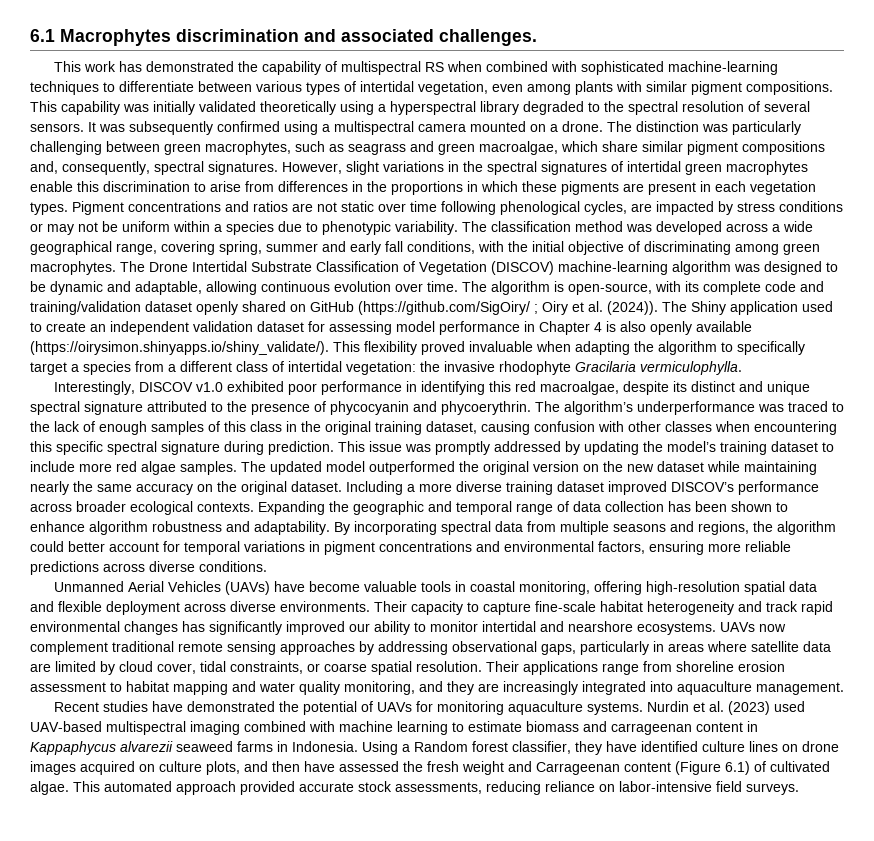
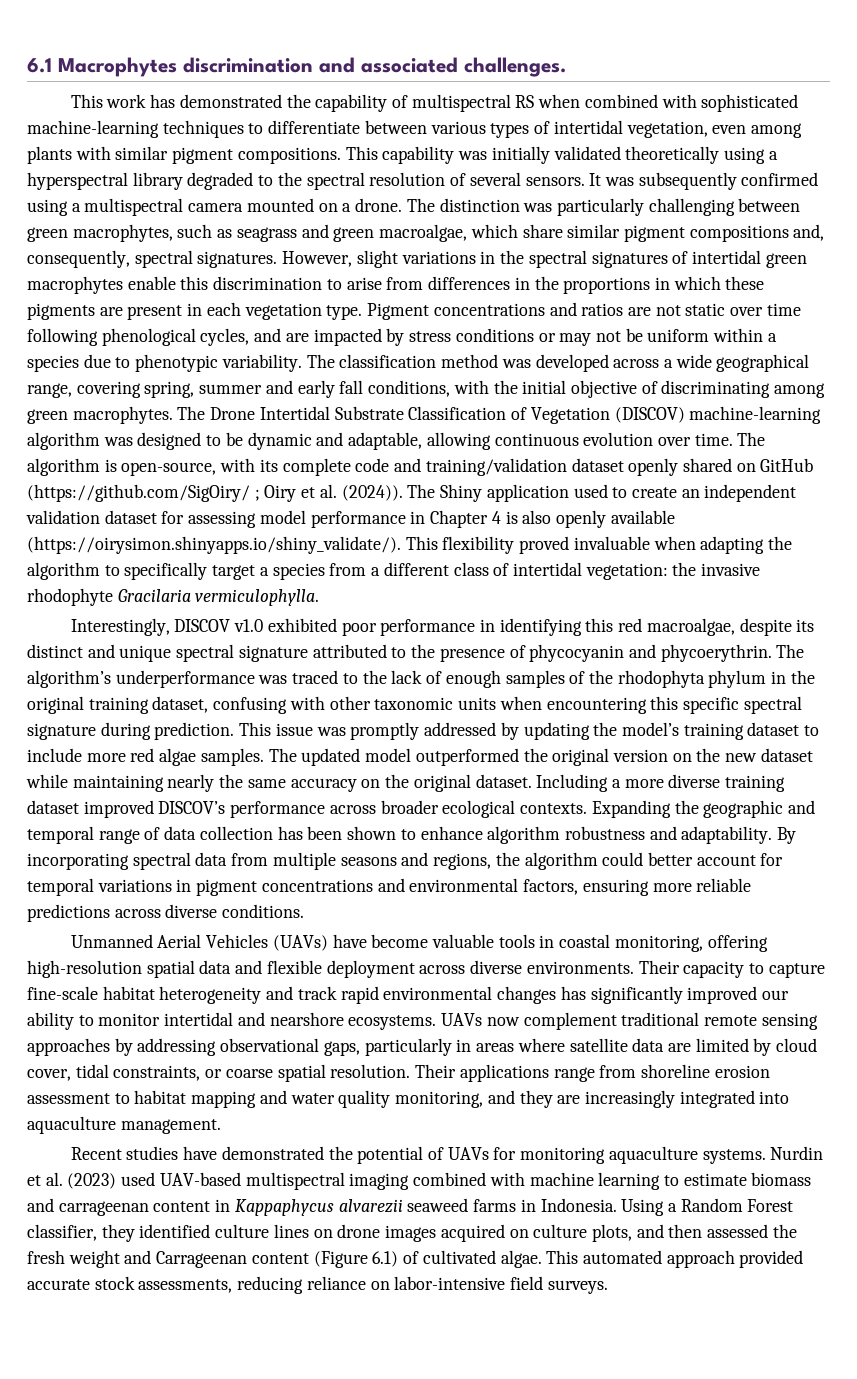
- However, slight variations in the spectral signatures of intertidal green macrophytes enable this discrimination to arise from differences in the proportions in which these pigments are present in each vegetation types.
+ However, slight variations in the spectral signatures of intertidal green macrophytes enable this discrimination to arise from differences in the proportions in which these pigments are present in each vegetation type.
- Pigment concentrations and ratios are not static over time following phenological cycles, are impacted by stress conditions or may not be uniform within a species due to phenotypic variability.
+ Pigment concentrations and ratios are not static over time following phenological cycles, and are impacted by stress conditions or may not be uniform within a species due to phenotypic variability.
- The algorithm’s underperformance was traced to the lack of enough samples of this class in the original training dataset, causing confusion with other classes when encountering this specific spectral signature during prediction.
+ The algorithm’s underperformance was traced to the lack of enough samples of the rhodophyta phylum in the original training dataset, confusing with other taxonomic units when encountering this specific spectral signature during prediction.
- Using a Random forest classifier, they have identified culture lines on drone images acquired on culture plots, and then have assessed the fresh weight and Carrageenan content (Figure 6.1) of cultivated algae.
+ Using a Random Forest classifier, they identified culture lines on drone images acquired on culture plots, and then assessed the fresh weight and Carrageenan content (Figure 6.1) of cultivated algae.

